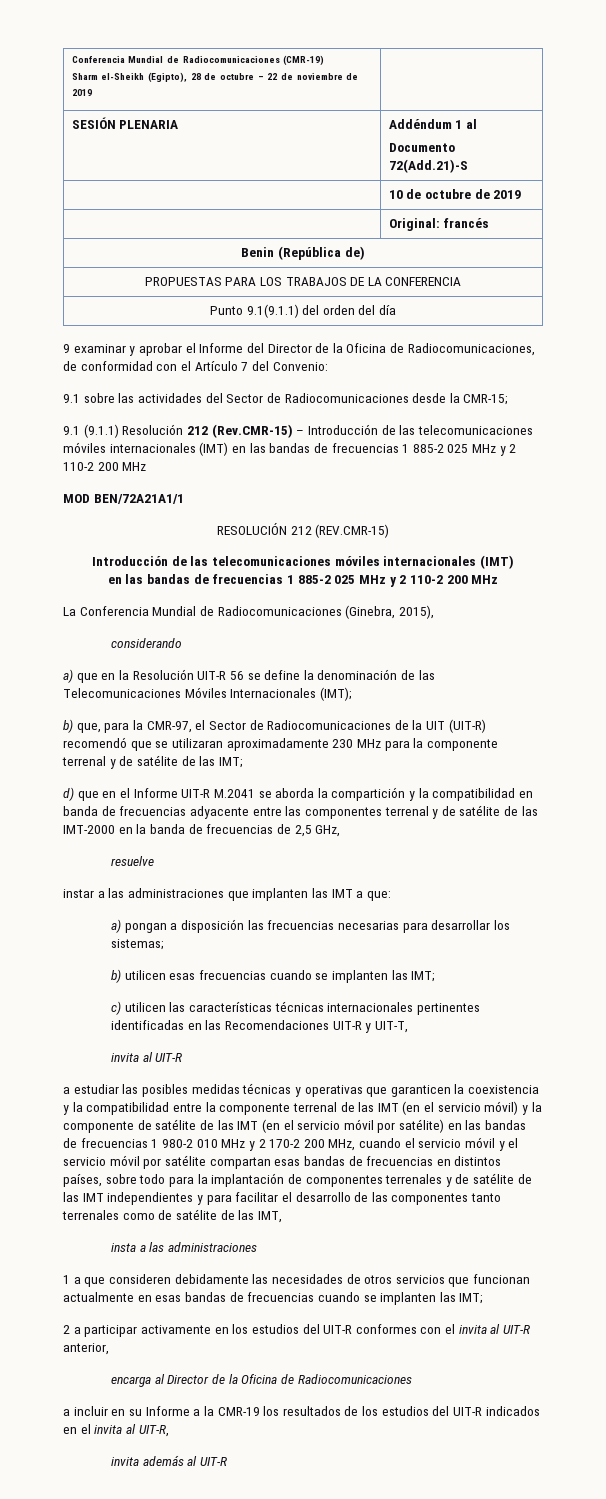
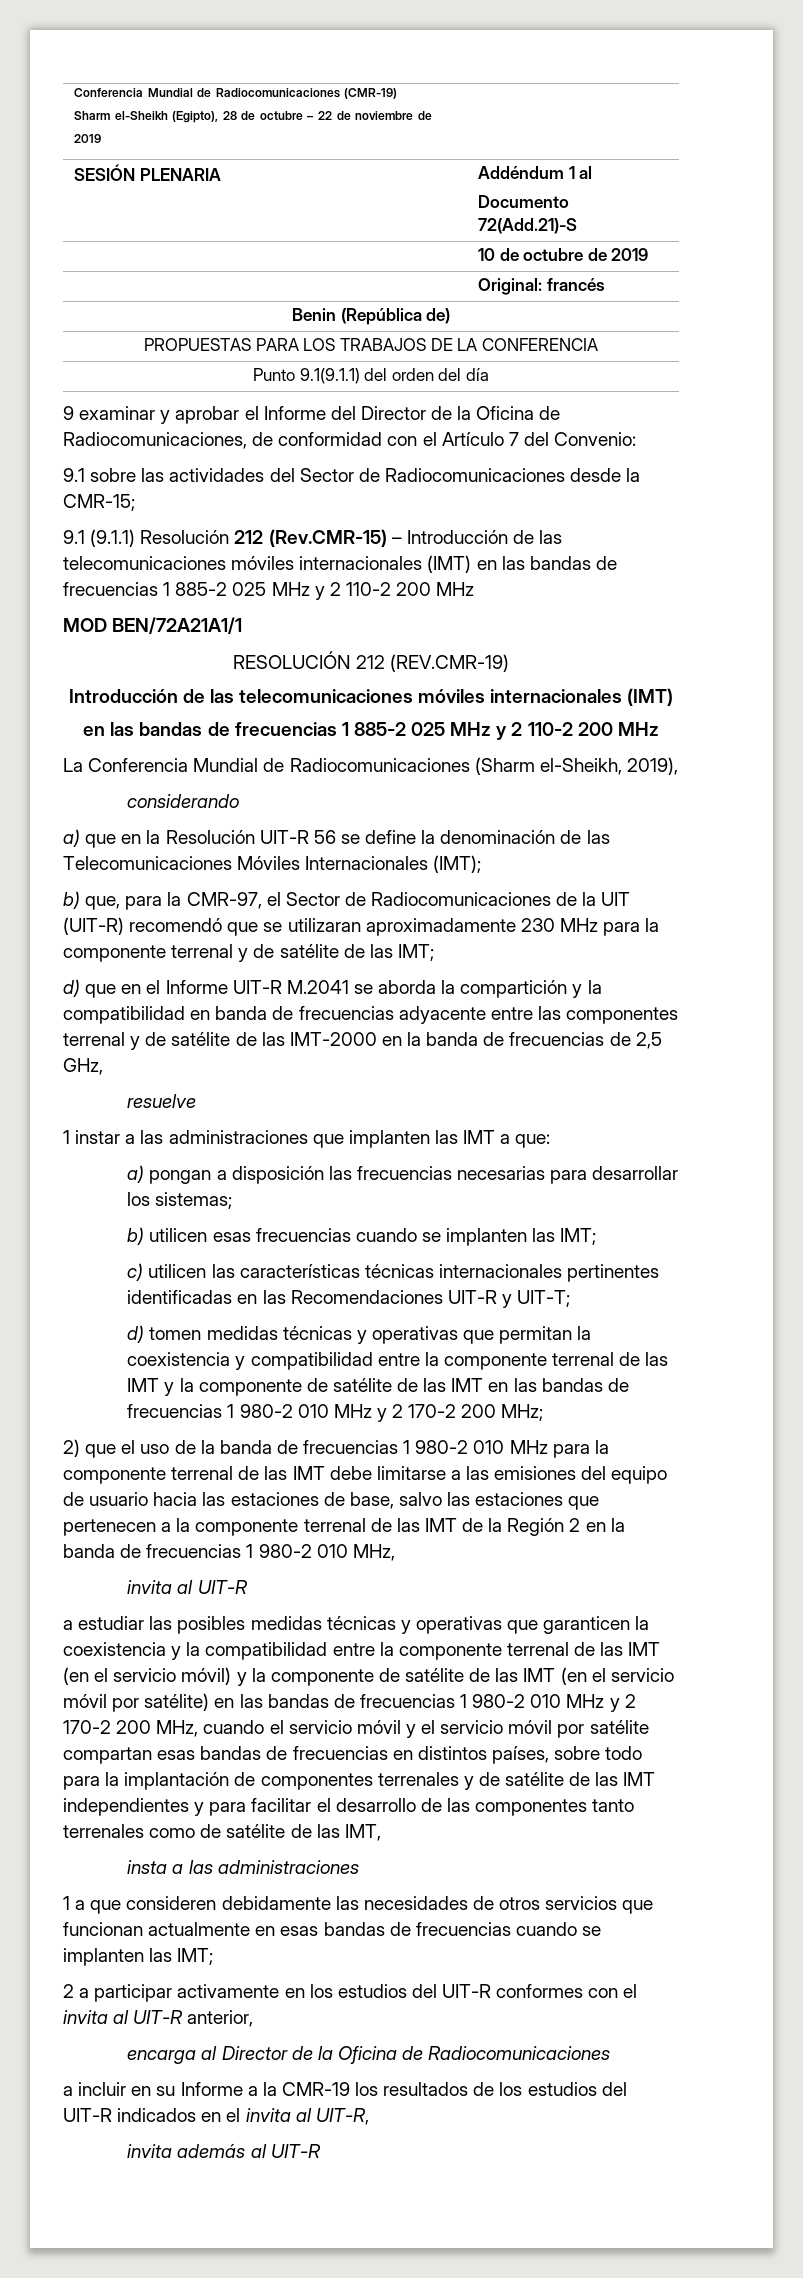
- RESOLUCIÓN 212 (REV.CMR-15)
+ RESOLUCIÓN 212 (REV.CMR-19)
- La Conferencia Mundial de Radiocomunicaciones (Ginebra, 2015),
+ La Conferencia Mundial de Radiocomunicaciones (Sharm el-Sheikh, 2019),
- instar a las administraciones que implanten las IMT a que:
+ 1 instar a las administraciones que implanten las IMT a que:
- c) utilicen las características técnicas internacionales pertinentes identificadas en las Recomendaciones UIT-R y UIT-T,
+ c) utilicen las características técnicas internacionales pertinentes identificadas en las Recomendaciones UIT-R y UIT-T;
+ d) tomen medidas técnicas y operativas que permitan la coexistencia y compatibilidad entre la componente terrenal de las IMT y la componente de satélite de las IMT en las bandas de frecuencias 1 980-2 010 MHz y 2 170-2 200 MHz;
+ 2) que el uso de la banda de frecuencias 1 980-2 010 MHz para la componente terrenal de las IMT debe limitarse a las emisiones del equipo de usuario hacia las estaciones de base, salvo las estaciones que pertenecen a la componente terrenal de las IMT de la Región 2 en la banda de frecuencias 1 980-2 010 MHz,

